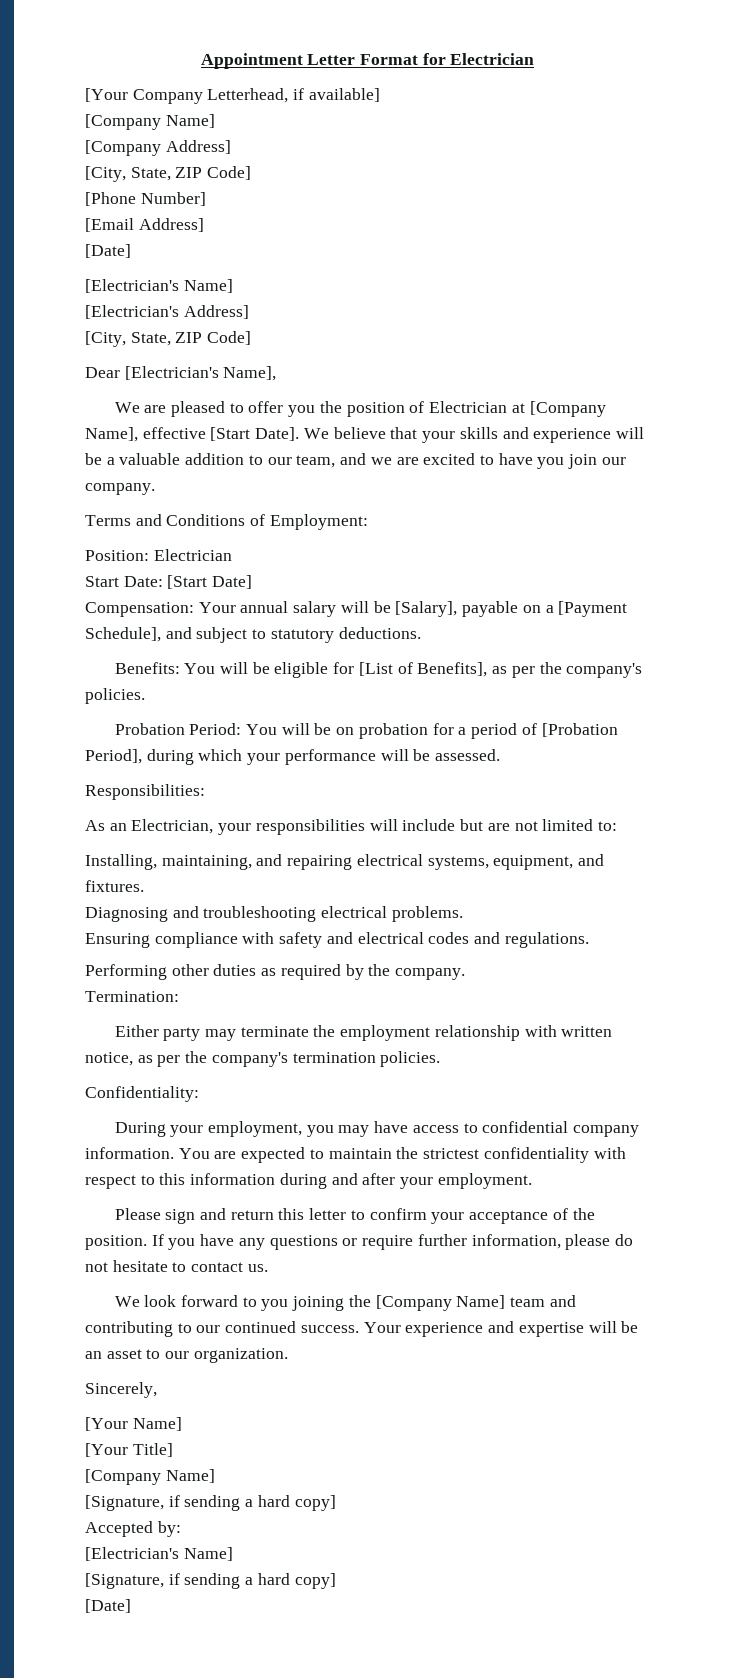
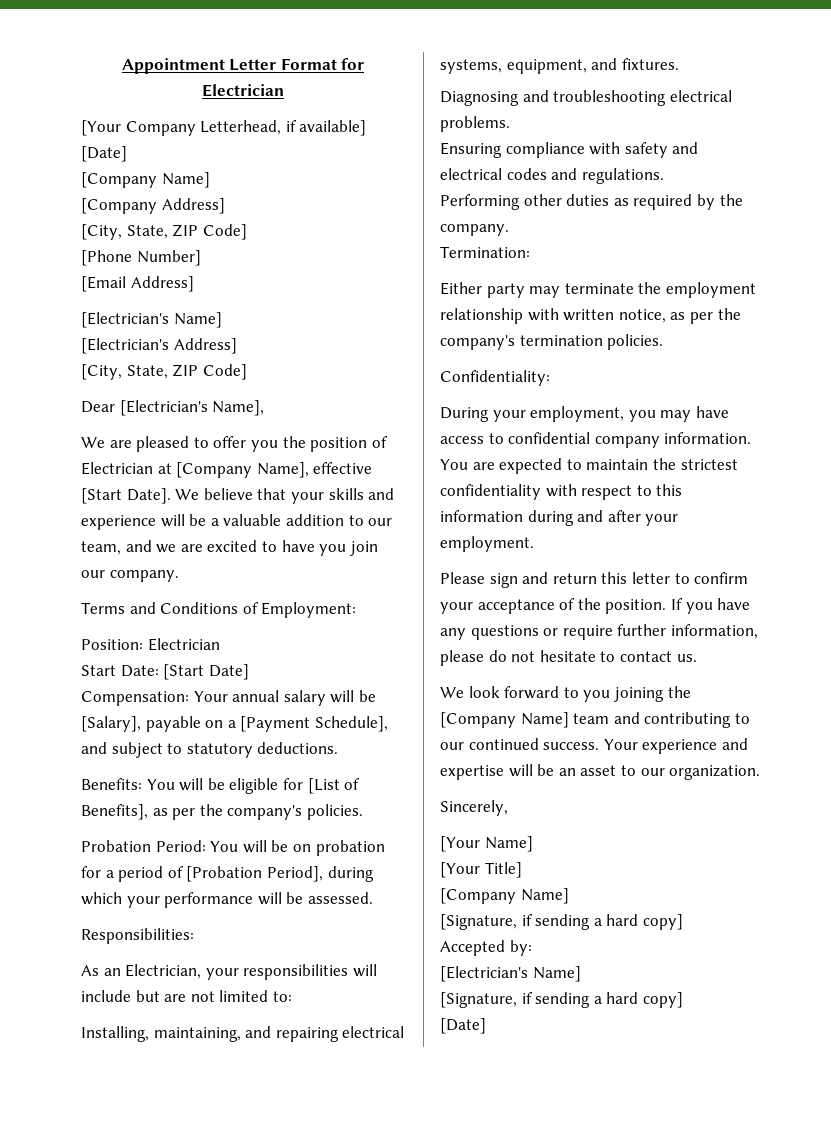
- [Your Company Letterhead, if available]
+ [Your Company Letterhead, if available] [Date]
  [Email Address]
- [Date]

